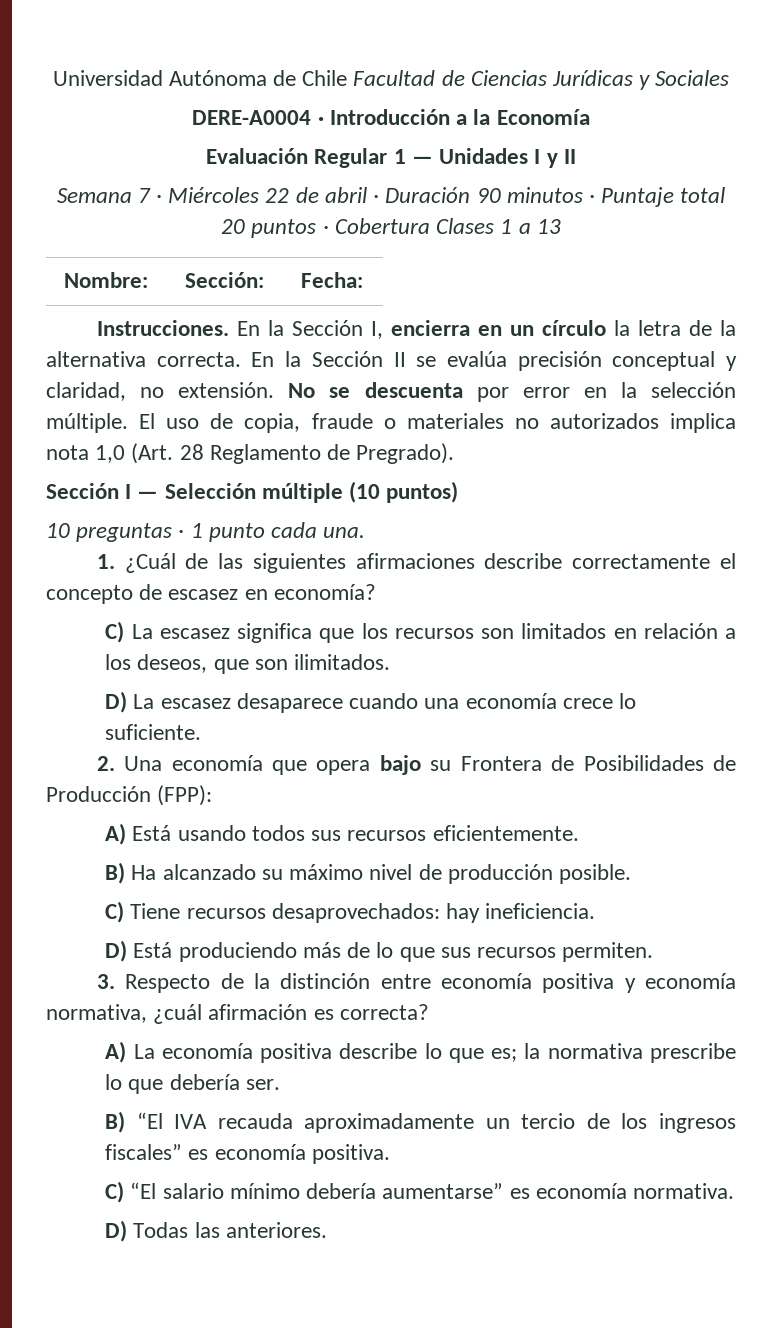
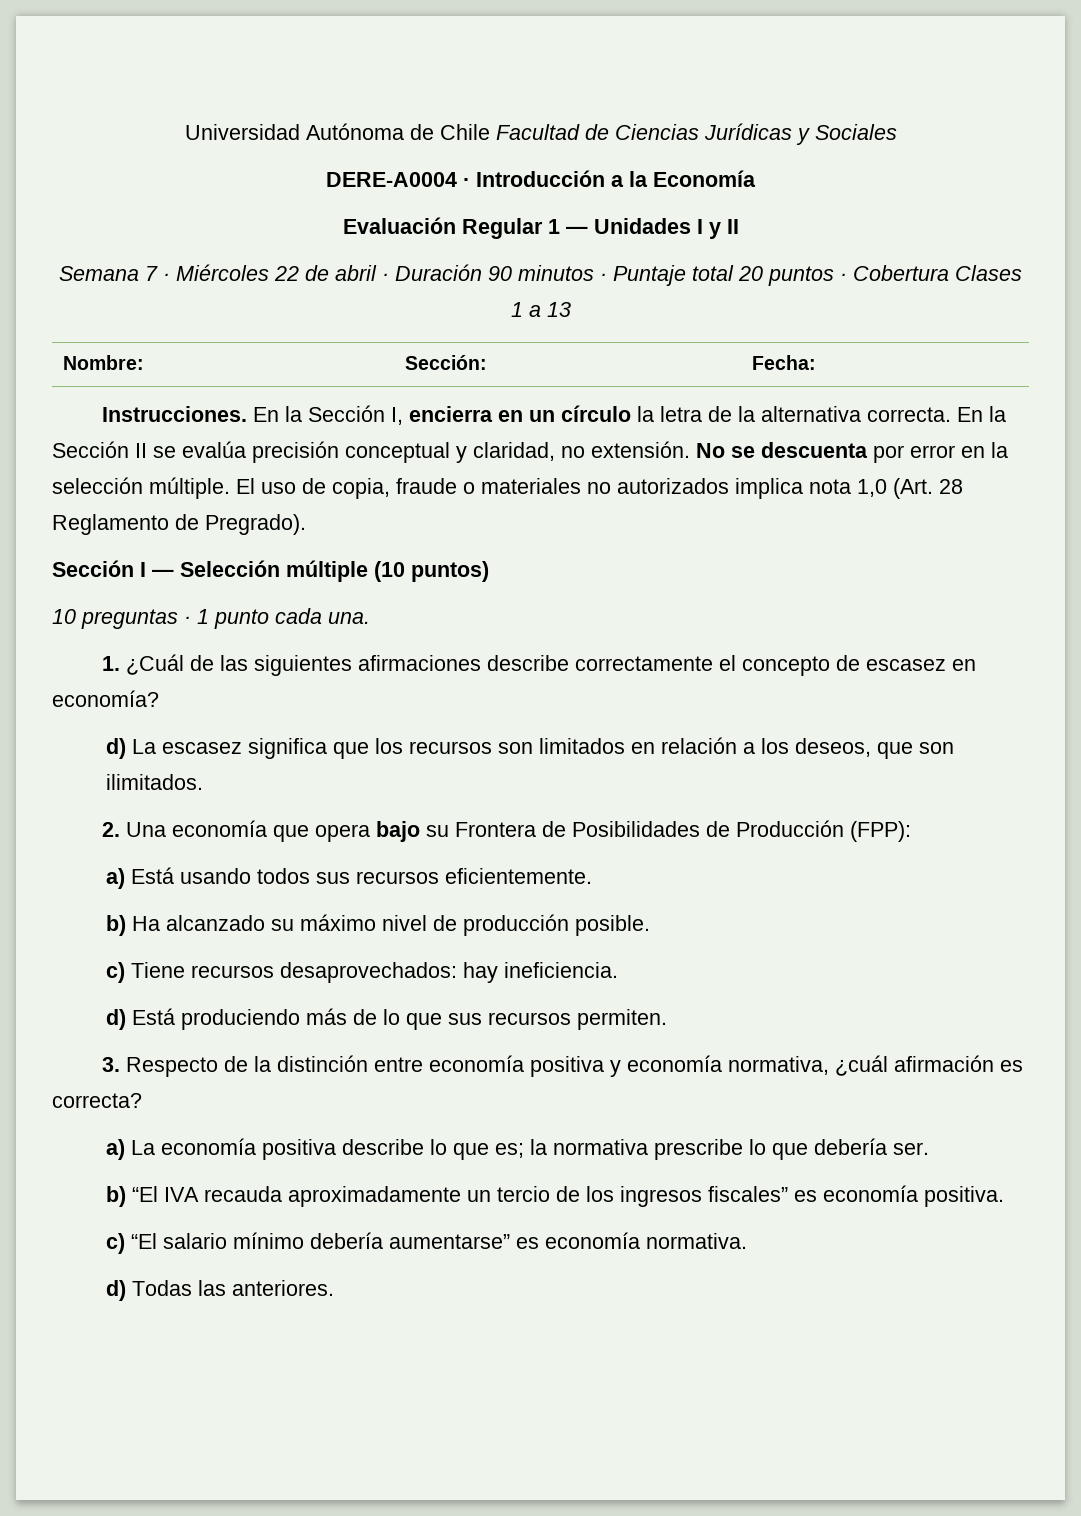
- C) La escasez significa que los recursos son limitados en relación a los deseos, que son ilimitados.
+ d) La escasez significa que los recursos son limitados en relación a los deseos, que son ilimitados.
- D) La escasez desaparece cuando una economía crece lo suficiente.
- A) Está usando todos sus recursos eficientemente.
+ a) Está usando todos sus recursos eficientemente.
- B) Ha alcanzado su máximo nivel de producción posible.
+ b) Ha alcanzado su máximo nivel de producción posible.
- C) Tiene recursos desaprovechados: hay ineficiencia.
+ c) Tiene recursos desaprovechados: hay ineficiencia.
- D) Está produciendo más de lo que sus recursos permiten.
+ d) Está produciendo más de lo que sus recursos permiten.
- A) La economía positiva describe lo que es; la normativa prescribe lo que debería ser.
+ a) La economía positiva describe lo que es; la normativa prescribe lo que debería ser.
- B) “El IVA recauda aproximadamente un tercio de los ingresos fiscales” es economía positiva.
+ b) “El IVA recauda aproximadamente un tercio de los ingresos fiscales” es economía positiva.
- C) “El salario mínimo debería aumentarse” es economía normativa.
+ c) “El salario mínimo debería aumentarse” es economía normativa.
- D) Todas las anteriores.
+ d) Todas las anteriores.

